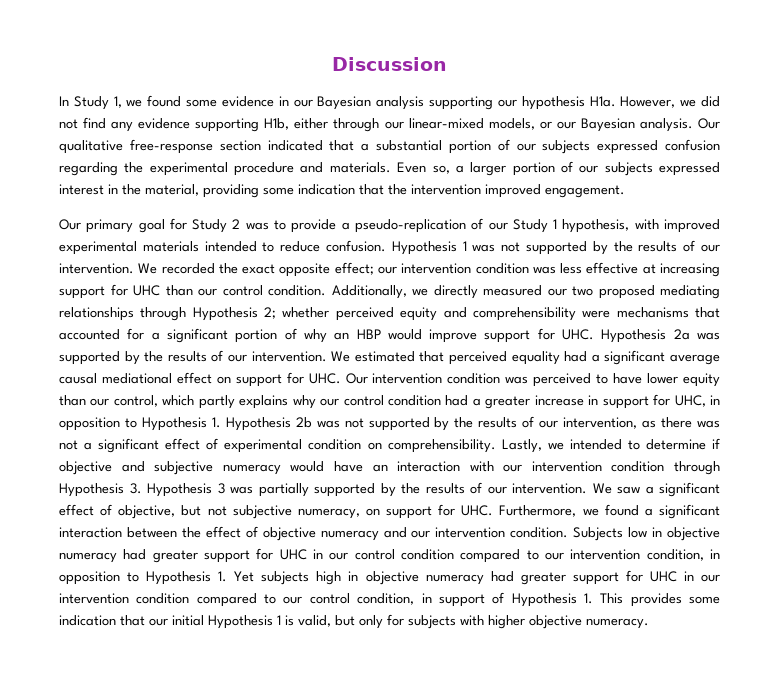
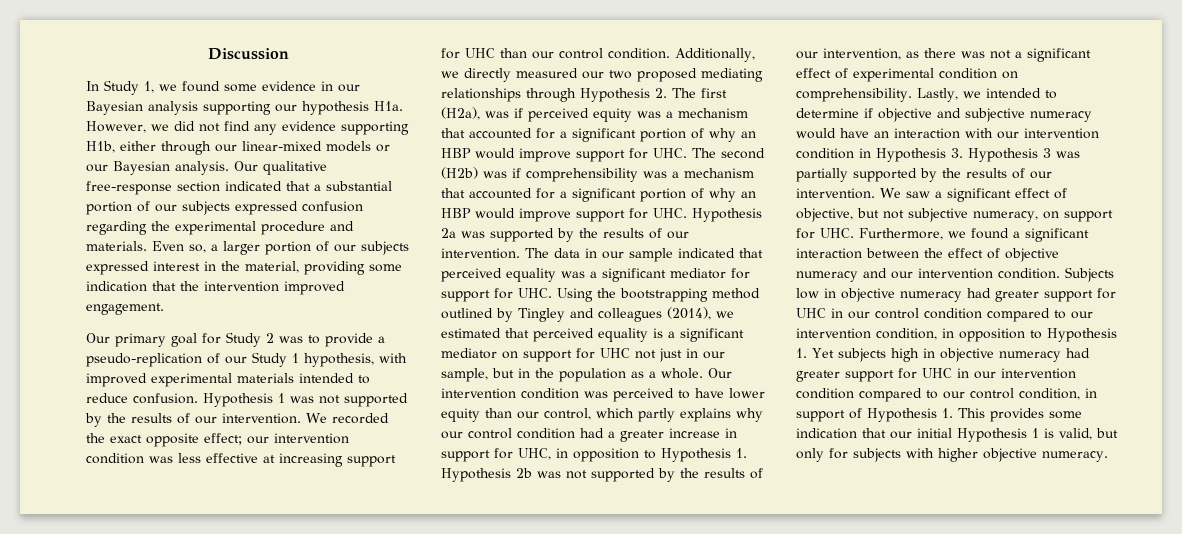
- In Study 1, we found some evidence in our Bayesian analysis supporting our hypothesis H1a. However, we did not find any evidence supporting H1b, either through our linear-mixed models, or our Bayesian analysis.
+ In Study 1, we found some evidence in our Bayesian analysis supporting our hypothesis H1a. However, we did not find any evidence supporting H1b, either through our linear-mixed models or our Bayesian analysis.
- Additionally, we directly measured our two proposed mediating relationships through Hypothesis 2; whether perceived equity and comprehensibility were mechanisms that accounted for a significant portion of why an HBP would improve support for UHC. Hypothesis 2a was supported by the results of our intervention.
+ Additionally, we directly measured our two proposed mediating relationships through Hypothesis 2. The first (H2a), was if perceived equity was a mechanism that accounted for a significant portion of why an HBP would improve support for UHC. The second (H2b) was if comprehensibility was a mechanism that accounted for a significant portion of why an HBP would improve support for UHC. Hypothesis 2a was supported by the results of our intervention.
- We estimated that perceived equality had a significant average causal mediational effect on support for UHC. Our intervention condition was perceived to have lower equity than our control, which partly explains why our control condition had a greater increase in support for UHC, in opposition to Hypothesis 1. Hypothesis 2b was not supported by the results of our intervention, as there was not a significant effect of experimental condition on comprehensibility.
+ The data in our sample indicated that perceived equality was a significant mediator for support for UHC. Using the bootstrapping method outlined by Tingley and colleagues (2014), we estimated that perceived equality is a significant mediator on support for UHC not just in our sample, but in the population as a whole. Our intervention condition was perceived to have lower equity than our control, which partly explains why our control condition had a greater increase in support for UHC, in opposition to Hypothesis 1. Hypothesis 2b was not supported by the results of our intervention, as there was not a significant effect of experimental condition on comprehensibility.
- Lastly, we intended to determine if objective and subjective numeracy would have an interaction with our intervention condition through Hypothesis 3. Hypothesis 3 was partially supported by the results of our intervention.
+ Lastly, we intended to determine if objective and subjective numeracy would have an interaction with our intervention condition in Hypothesis 3. Hypothesis 3 was partially supported by the results of our intervention.

